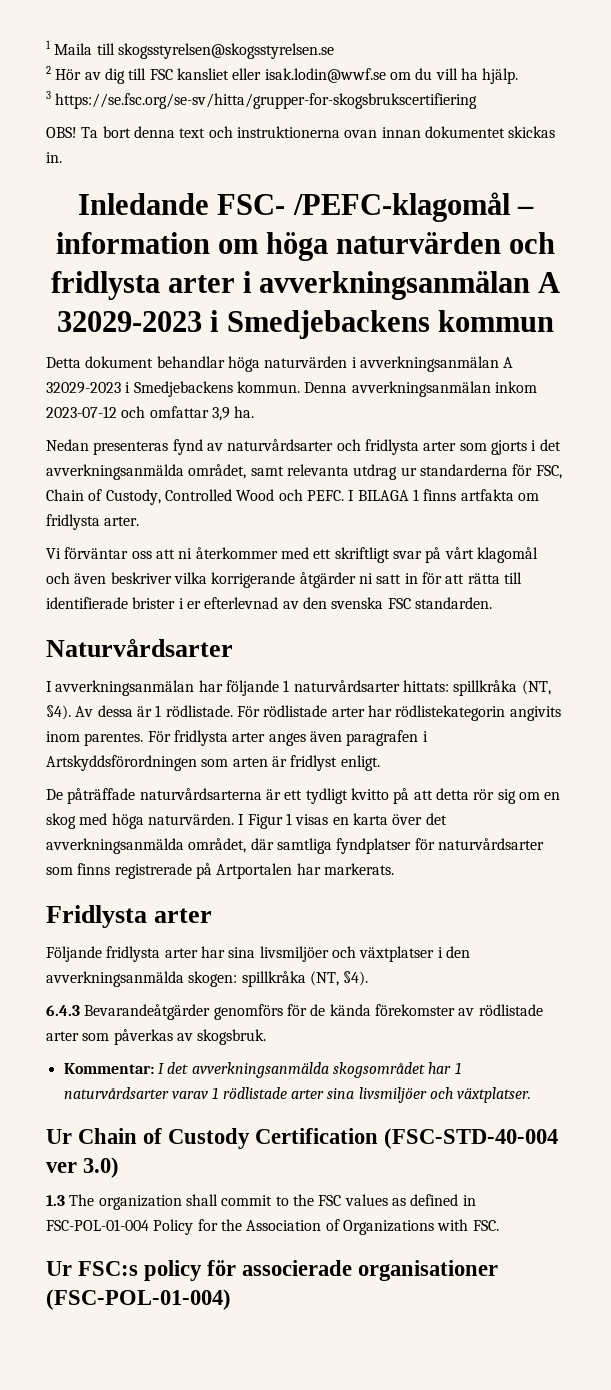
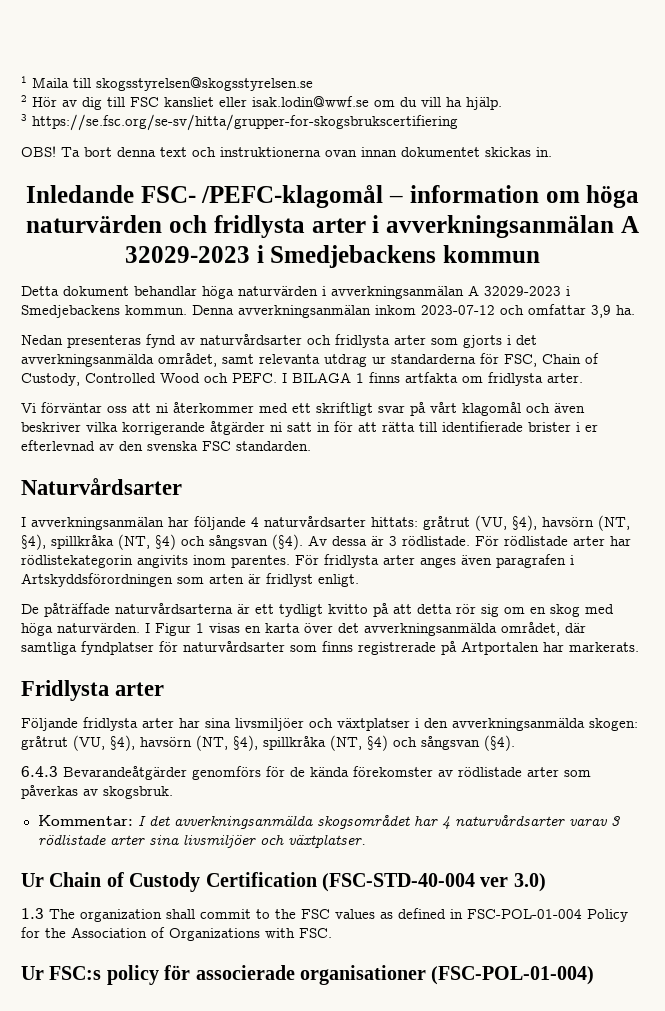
- I avverkningsanmälan har följande 1 naturvårdsarter hittats: spillkråka (NT, §4).
+ I avverkningsanmälan har följande 4 naturvårdsarter hittats: gråtrut (VU, §4), havsörn (NT, §4), spillkråka (NT, §4) och sångsvan (§4).
- Av dessa är 1 rödlistade.
+ Av dessa är 3 rödlistade.
- Följande fridlysta arter har sina livsmiljöer och växtplatser i den avverkningsanmälda skogen: spillkråka (NT, §4).
+ Följande fridlysta arter har sina livsmiljöer och växtplatser i den avverkningsanmälda skogen: gråtrut (VU, §4), havsörn (NT, §4), spillkråka (NT, §4) och sångsvan (§4).
- Kommentar: I det avverkningsanmälda skogsområdet har 1 naturvårdsarter varav 1 rödlistade arter sina livsmiljöer och växtplatser.
+ Kommentar: I det avverkningsanmälda skogsområdet har 4 naturvårdsarter varav 3 rödlistade arter sina livsmiljöer och växtplatser.

